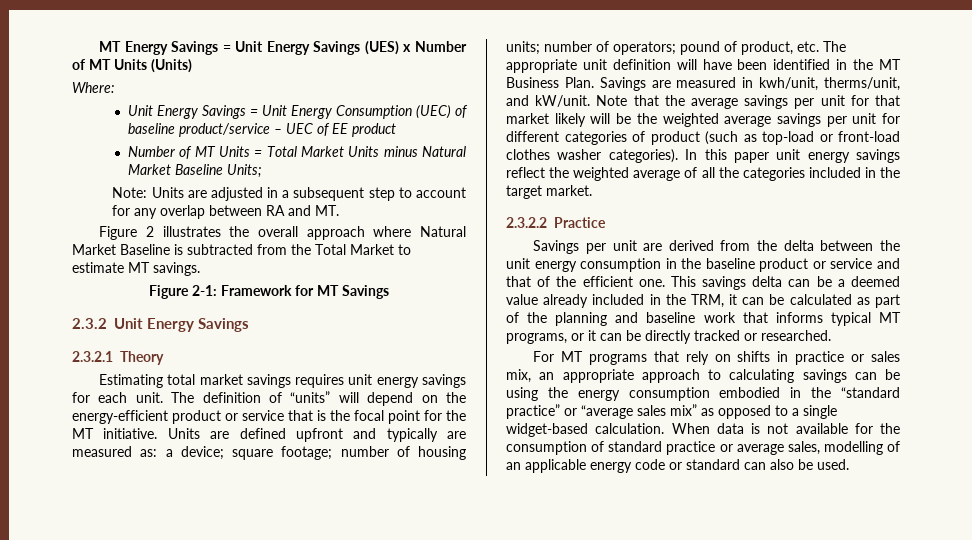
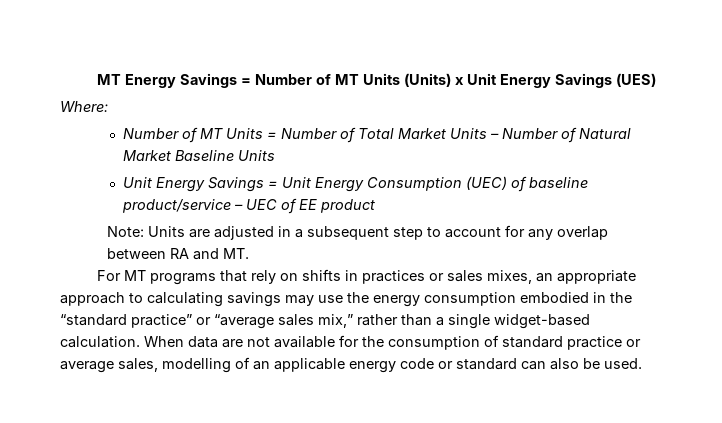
- MT Energy Savings = Unit Energy Savings (UES) x Number of MT Units (Units)
+ MT Energy Savings = Number of MT Units (Units) x Unit Energy Savings (UES)
  Where:
+ Number of MT Units = Number of Total Market Units – Number of Natural Market Baseline Units
- Number of MT Units = Total Market Units minus Natural Market Baseline Units;
- Figure 2 illustrates the overall approach where Natural Market Baseline is subtracted from the Total Market to estimate MT savings.
- Figure 2-1: Framework for MT Savings
- 2.3.2 Unit Energy Savings
- 2.3.2.1 Theory
- Estimating total market savings requires unit energy savings for each unit. The definition of “units” will depend on the energy-efficient product or service that is the focal point for the MT initiative. Units are defined upfront and typically are measured as: a device; square footage; number of housing units; number of operators; pound of product, etc. The appropriate unit definition will have been identified in the MT Business Plan. Savings are measured in kwh/unit, therms/unit, and kW/unit. Note that the average savings per unit for that market likely will be the weighted average savings per unit for different categories of product (such as top-load or front-load clothes washer categories). In this paper unit energy savings reflect the weighted average of all the categories included in the target market.
- 2.3.2.2 Practice
- Savings per unit are derived from the delta between the unit energy consumption in the baseline product or service and that of the efficient one. This savings delta can be a deemed value already included in the TRM, it can be calculated as part of the planning and baseline work that informs typical MT programs, or it can be directly tracked or researched.
- For MT programs that rely on shifts in practice or sales mix, an appropriate approach to calculating savings can be using the energy consumption embodied in the “standard practice” or “average sales mix” as opposed to a single widget-based calculation.
+ For MT programs that rely on shifts in practices or sales mixes, an appropriate approach to calculating savings may use the energy consumption embodied in the “standard practice” or “average sales mix,” rather than a single widget-based calculation.
- When data is not available for the consumption of standard practice or average sales, modelling of an applicable energy code or standard can also be used.
+ When data are not available for the consumption of standard practice or average sales, modelling of an applicable energy code or standard can also be used.

